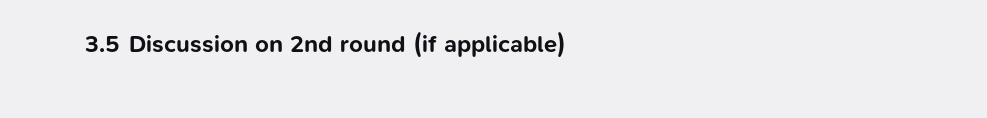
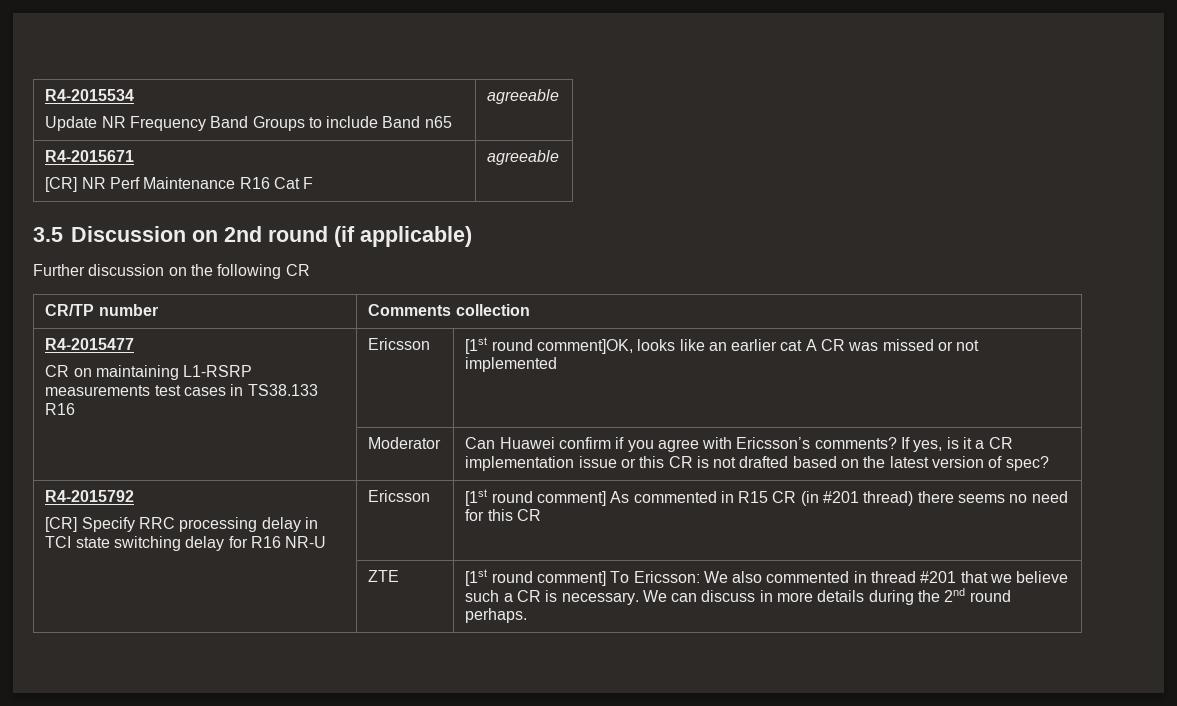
+ R4-2015534
+ Update NR Frequency Band Groups to include Band n65 | agreeable
+ R4-2015671
+ [CR] NR Perf Maintenance R16 Cat F | agreeable
+ Further discussion on the following CR
+ CR/TP number | Comments collection
+ R4-2015477
+ CR on maintaining L1-RSRP measurements test cases in TS38.133 R16 | Ericsson | [1st round comment]OK, looks like an earlier cat A CR was missed or not implemented
+ | Moderator | Can Huawei confirm if you agree with Ericsson’s comments? If yes, is it a CR implementation issue or this CR is not drafted based on the latest version of spec?
+ R4-2015792
+ [CR] Specify RRC processing delay in TCI state switching delay for R16 NR-U | Ericsson | [1st round comment] As commented in R15 CR (in #201 thread) there seems no need for this CR
+ | ZTE | [1st round comment] To Ericsson: We also commented in thread #201 that we believe such a CR is necessary. We can discuss in more details during the 2nd round perhaps.

